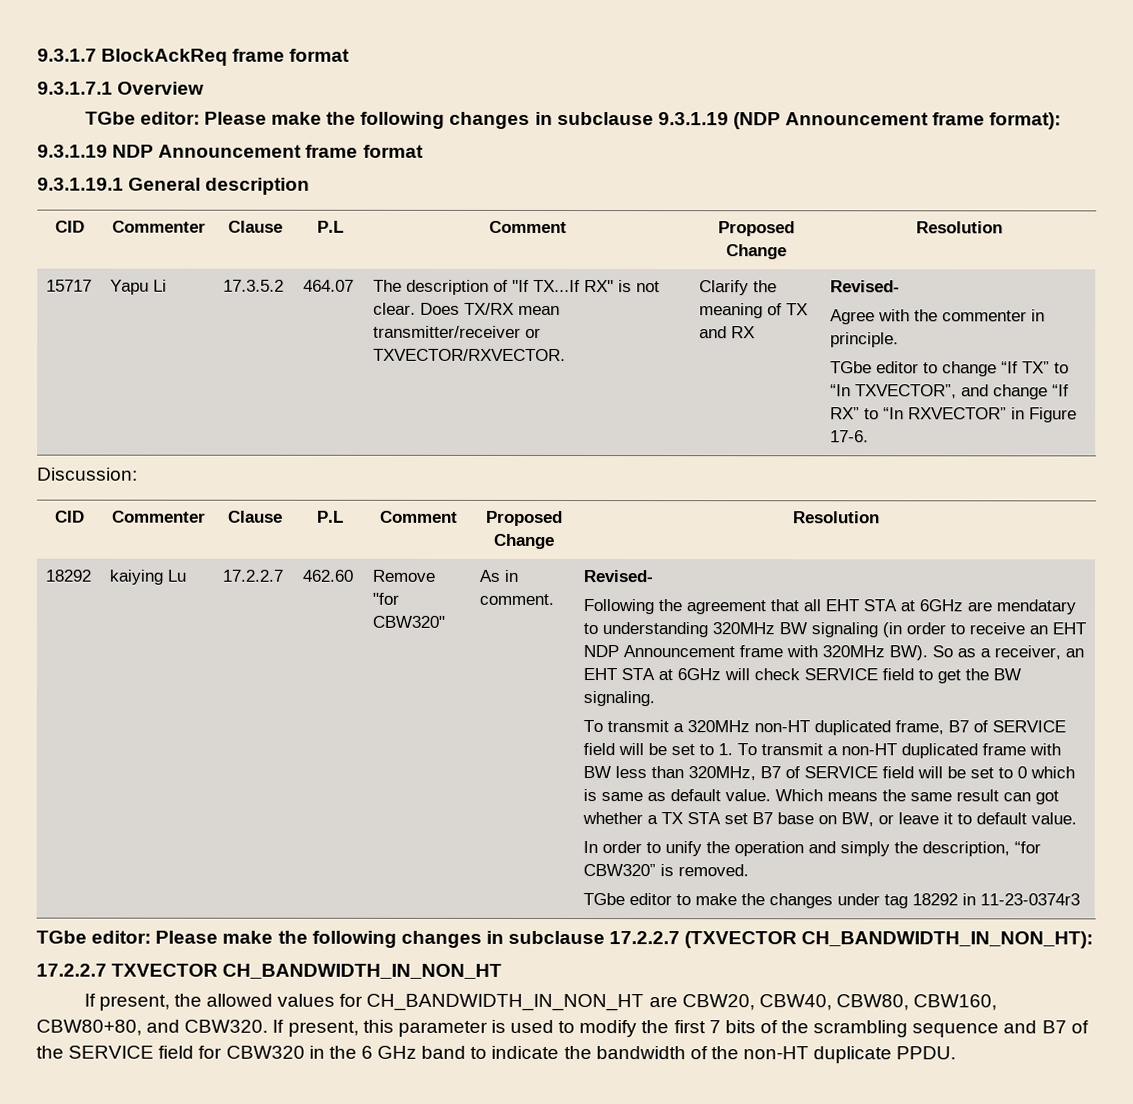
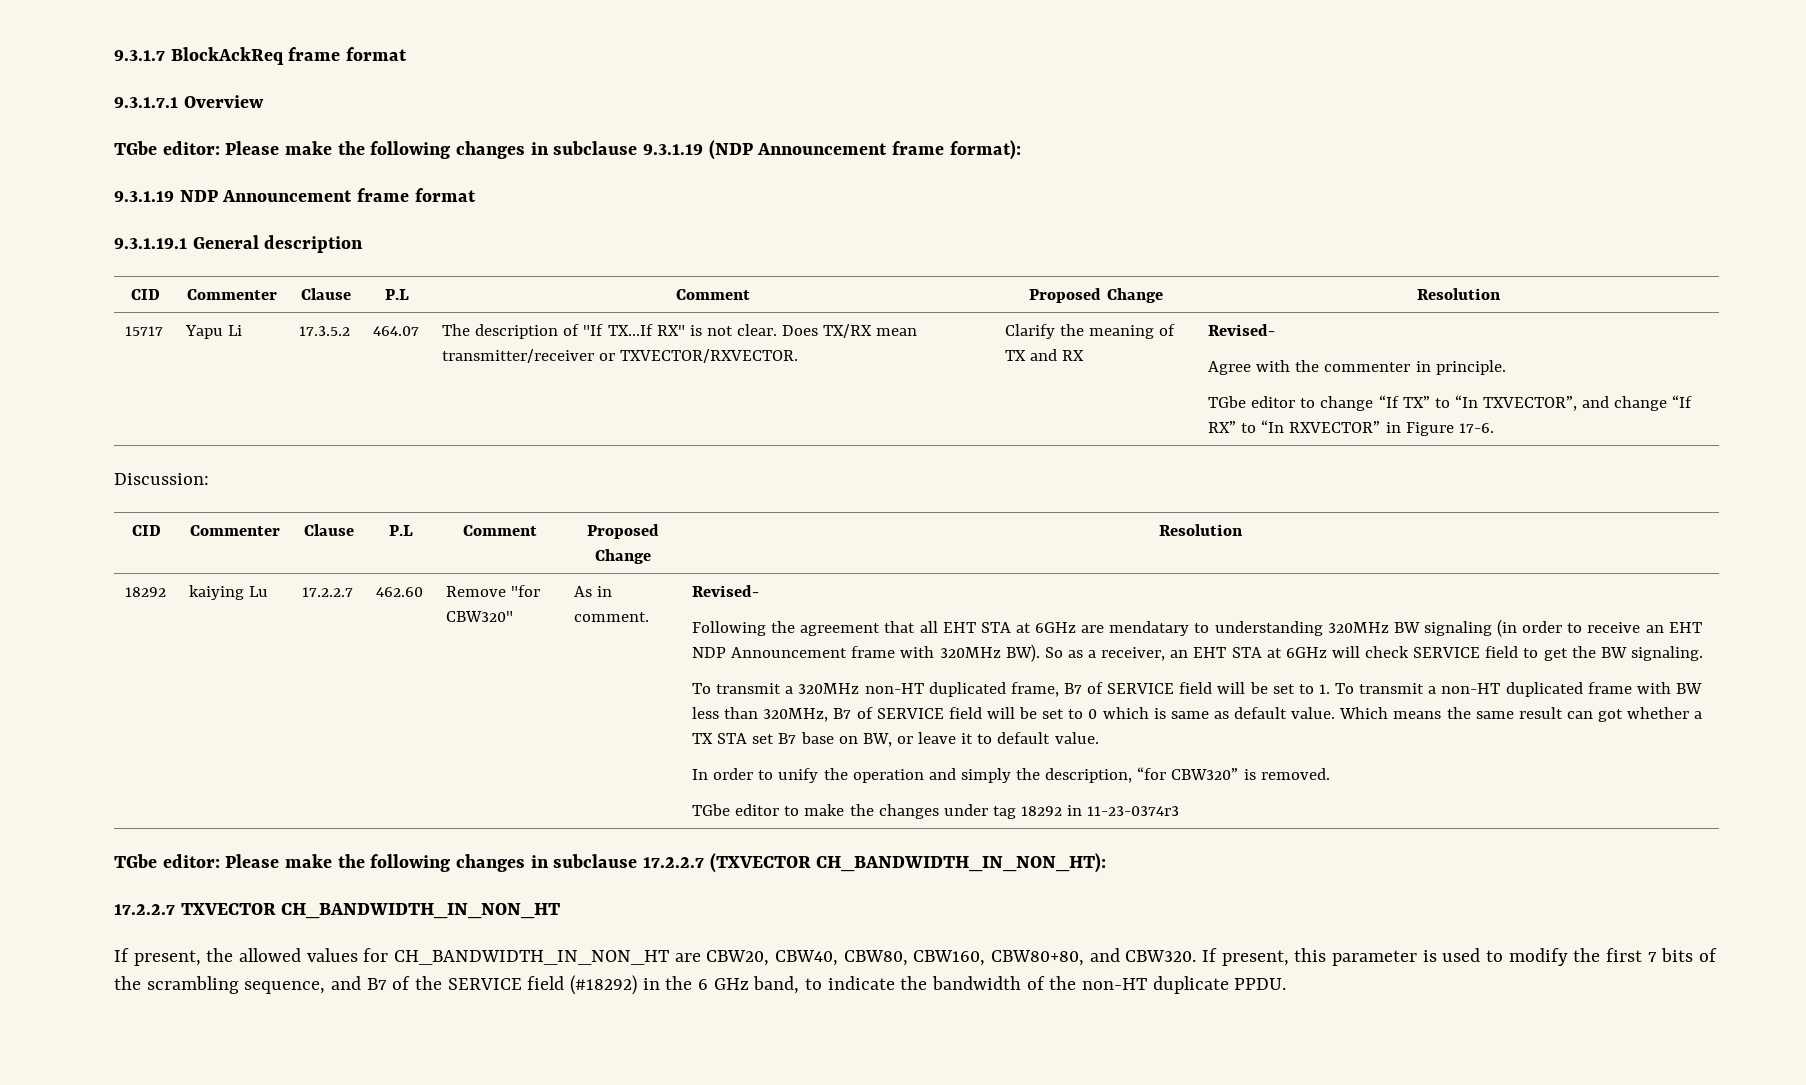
- If present, this parameter is used to modify the first 7 bits of the scrambling sequence and B7 of the SERVICE field for CBW320 in the 6 GHz band to indicate the bandwidth of the non-HT duplicate PPDU.
+ If present, this parameter is used to modify the first 7 bits of the scrambling sequence, and B7 of the SERVICE field (#18292) in the 6 GHz band, to indicate the bandwidth of the non-HT duplicate PPDU.

